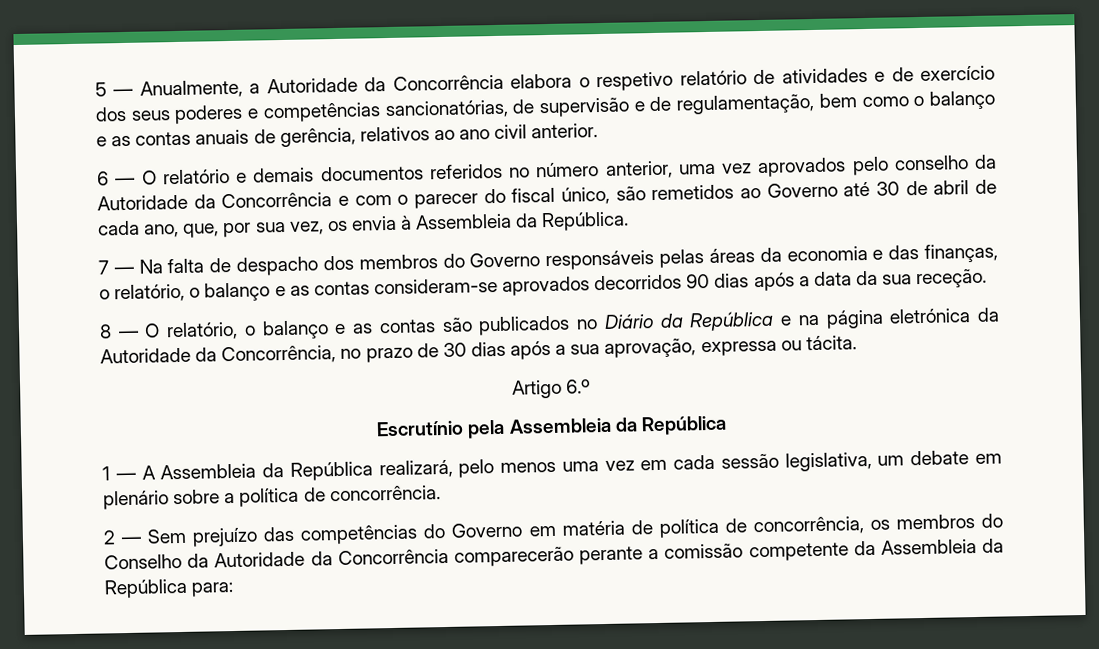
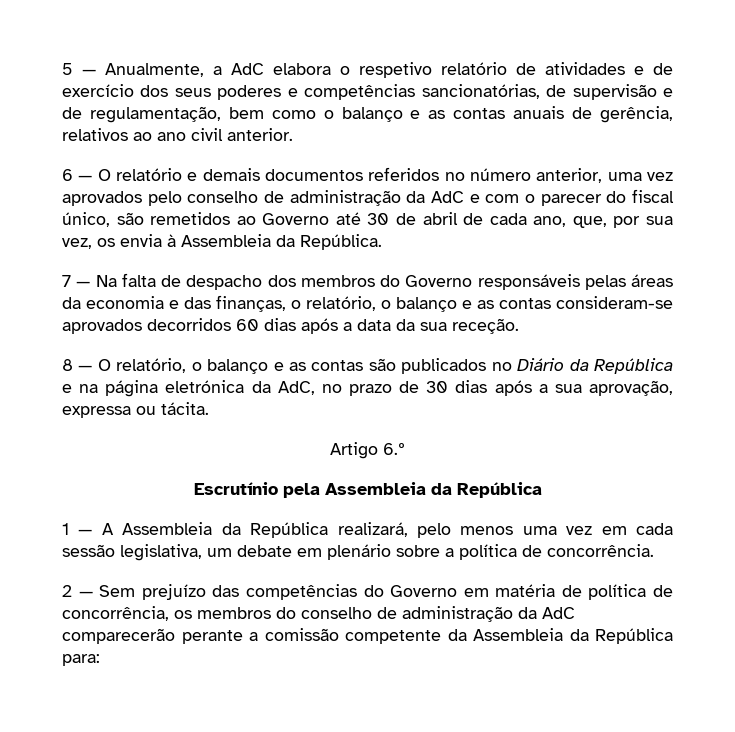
- 5 — Anualmente, a Autoridade da Concorrência elabora o respetivo relatório de atividades e de exercício dos seus poderes e competências sancionatórias, de supervisão e de regulamentação, bem como o balanço e as contas anuais de gerência, relativos ao ano civil anterior.
+ 5 — Anualmente, a AdC elabora o respetivo relatório de atividades e de exercício dos seus poderes e competências sancionatórias, de supervisão e de regulamentação, bem como o balanço e as contas anuais de gerência, relativos ao ano civil anterior.
- 6 — O relatório e demais documentos referidos no número anterior, uma vez aprovados pelo conselho da Autoridade da Concorrência e com o parecer do fiscal único, são remetidos ao Governo até 30 de abril de cada ano, que, por sua vez, os envia à Assembleia da República.
+ 6 — O relatório e demais documentos referidos no número anterior, uma vez aprovados pelo conselho de administração da AdC e com o parecer do fiscal único, são remetidos ao Governo até 30 de abril de cada ano, que, por sua vez, os envia à Assembleia da República.
- 7 — Na falta de despacho dos membros do Governo responsáveis pelas áreas da economia e das finanças, o relatório, o balanço e as contas consideram-se aprovados decorridos 90 dias após a data da sua receção.
+ 7 — Na falta de despacho dos membros do Governo responsáveis pelas áreas da economia e das finanças, o relatório, o balanço e as contas consideram-se aprovados decorridos 60 dias após a data da sua receção.
- 8 — O relatório, o balanço e as contas são publicados no Diário da República e na página eletrónica da Autoridade da Concorrência, no prazo de 30 dias após a sua aprovação, expressa ou tácita.
+ 8 — O relatório, o balanço e as contas são publicados no Diário da República e na página eletrónica da AdC, no prazo de 30 dias após a sua aprovação, expressa ou tácita.
- 2 — Sem prejuízo das competências do Governo em matéria de política de concorrência, os membros do Conselho da Autoridade da Concorrência comparecerão perante a comissão competente da Assembleia da República para:
+ 2 — Sem prejuízo das competências do Governo em matéria de política de concorrência, os membros do conselho de administração da AdC comparecerão perante a comissão competente da Assembleia da República para:

